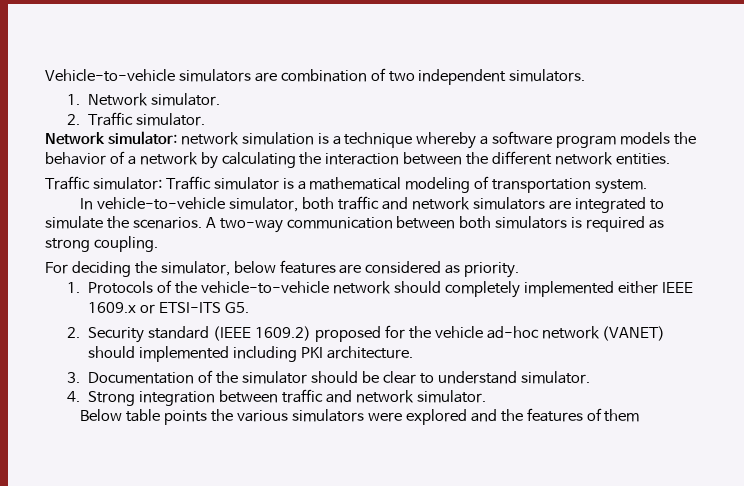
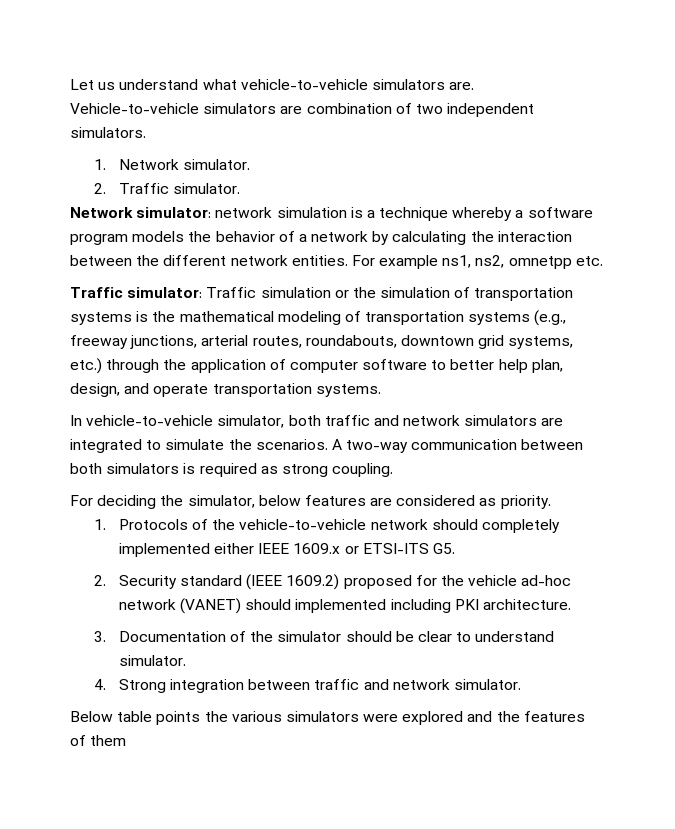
+ Let us understand what vehicle-to-vehicle simulators are.
- Network simulator: network simulation is a technique whereby a software program models the behavior of a network by calculating the interaction between the different network entities.
- Traffic simulator: Traffic simulator is a mathematical modeling of transportation system.
+ Network simulator: network simulation is a technique whereby a software program models the behavior of a network by calculating the interaction between the different network entities. For example ns1, ns2, omnetpp etc.
+ Traffic simulator: Traffic simulation or the simulation of transportation systems is the mathematical modeling of transportation systems (e.g., freeway junctions, arterial routes, roundabouts, downtown grid systems, etc.) through the application of computer software to better help plan, design, and operate transportation systems.

